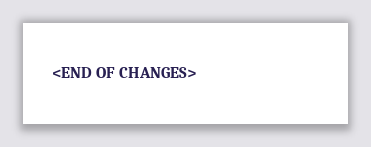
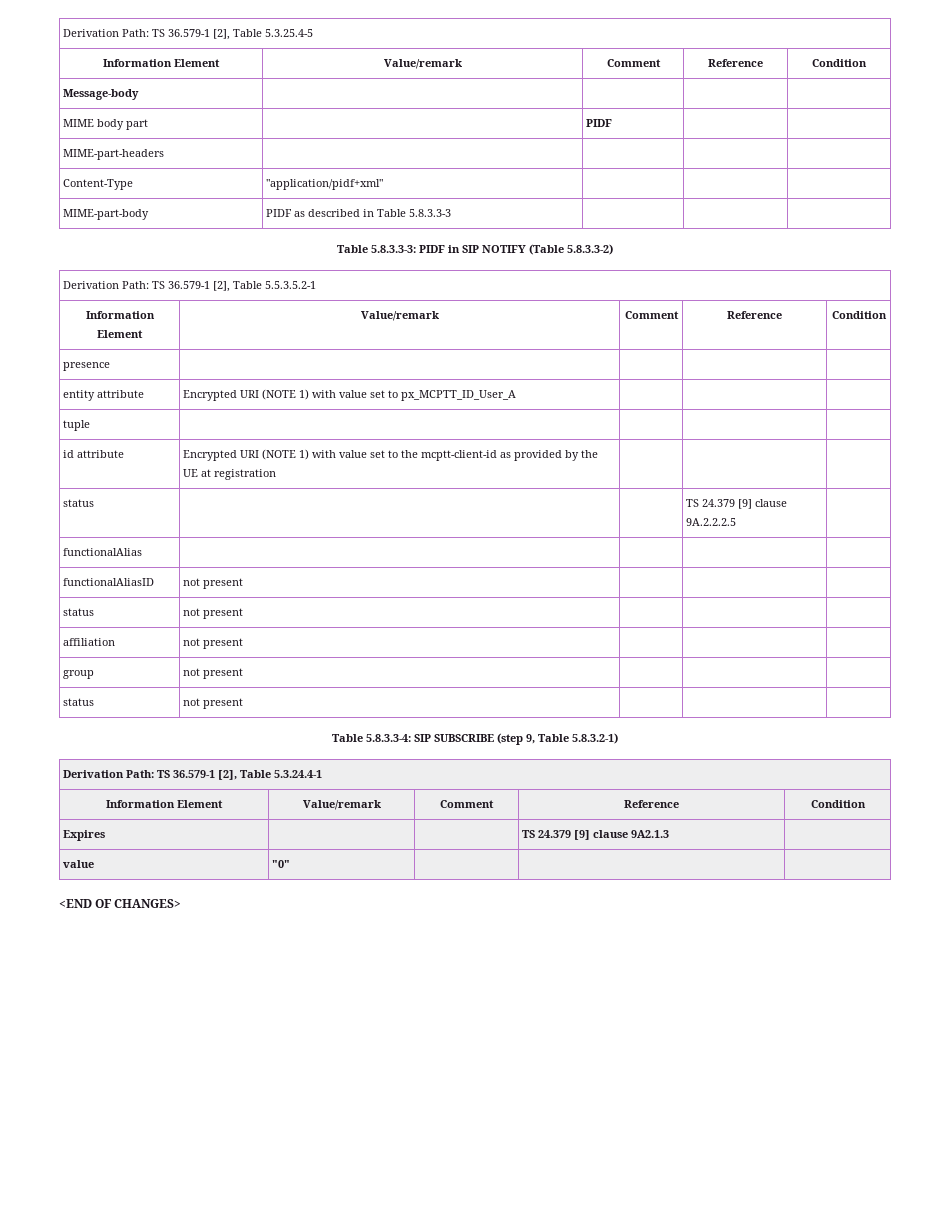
+ Derivation Path: TS 36.579-1 [2], Table 5.3.25.4-5
+ Information Element | Value/remark | Comment | Reference | Condition
+ Message-body | | | |
+ MIME body part | | PIDF | |
+ MIME-part-headers | | | |
+ Content-Type | "application/pidf+xml" | | |
+ MIME-part-body | PIDF as described in Table 5.8.3.3-3 | | |
+ Table 5.8.3.3-3: PIDF in SIP NOTIFY (Table 5.8.3.3-2)
+ Derivation Path: TS 36.579-1 [2], Table 5.5.3.5.2-1
+ Information Element | Value/remark | Comment | Reference | Condition
+ presence | | | |
+ entity attribute | Encrypted URI (NOTE 1) with value set to px_MCPTT_ID_User_A | | |
+ tuple | | | |
+ id attribute | Encrypted URI (NOTE 1) with value set to the mcptt-client-id as provided by the UE at registration | | |
+ status | | | TS 24.379 [9] clause 9A.2.2.2.5 |
+ functionalAlias | | | |
+ functionalAliasID | not present | | |
+ status | not present | | |
+ affiliation | not present | | |
+ group | not present | | |
+ status | not present | | |
+ Table 5.8.3.3-4: SIP SUBSCRIBE (step 9, Table 5.8.3.2-1)
+ Derivation Path: TS 36.579-1 [2], Table 5.3.24.4-1
+ Information Element | Value/remark | Comment | Reference | Condition
+ Expires | | | TS 24.379 [9] clause 9A2.1.3 |
+ value | "0" | | |

